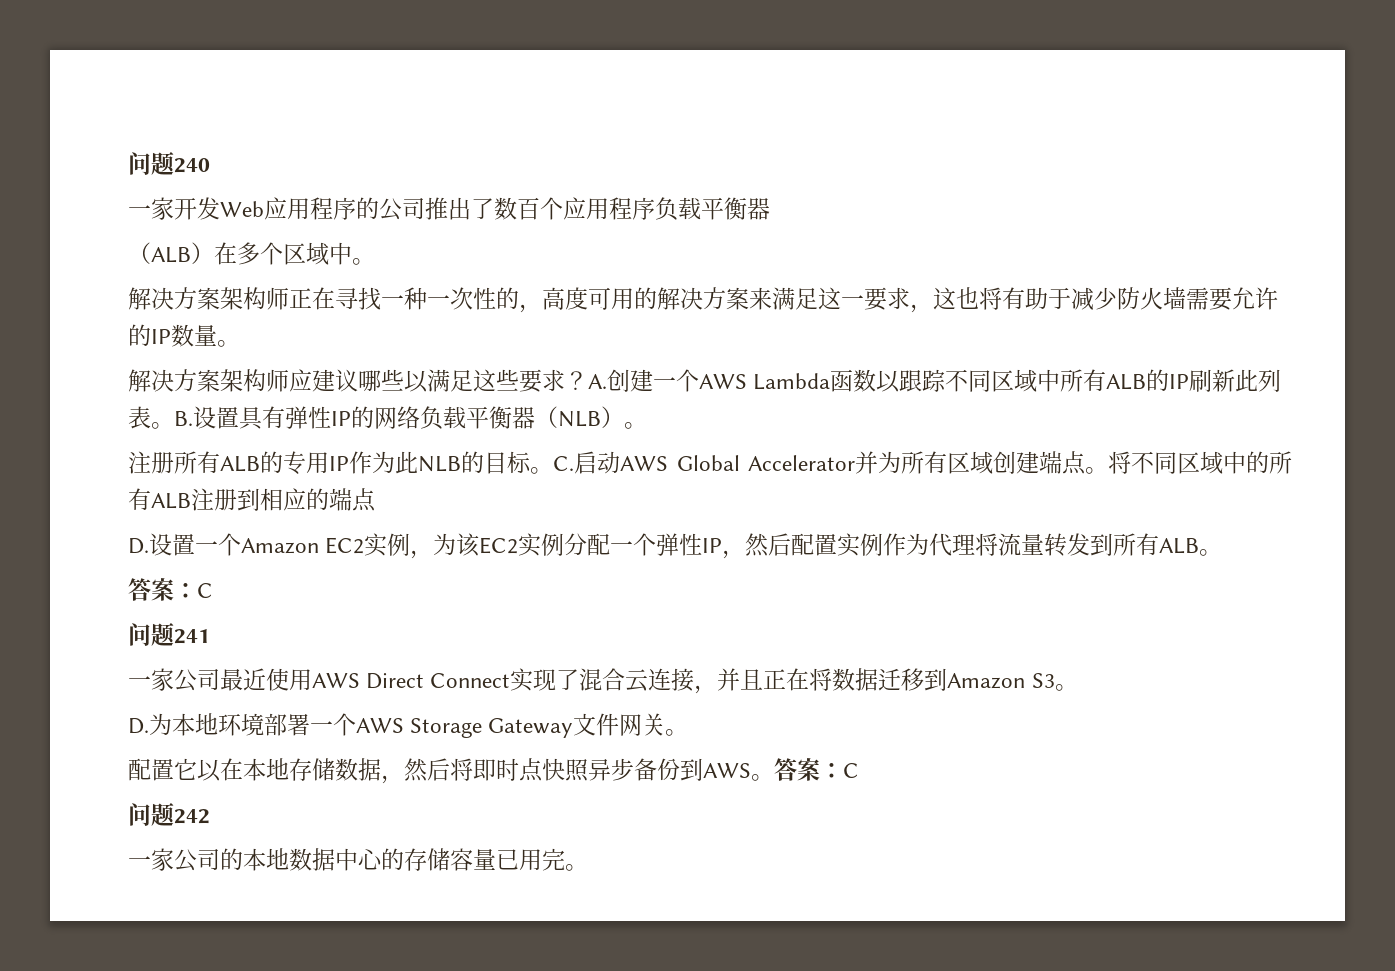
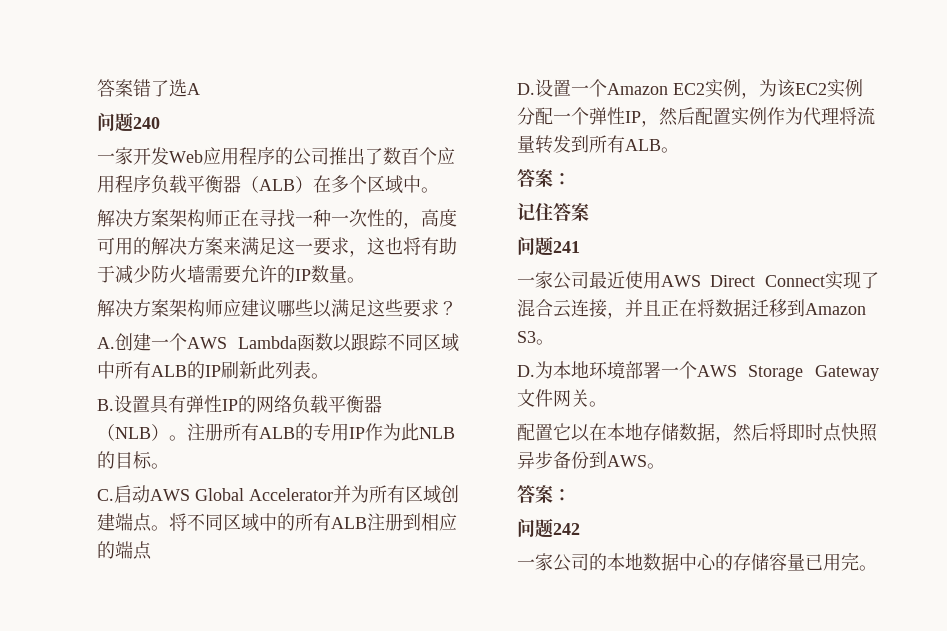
+ 答案错了选A
- 一家开发Web应用程序的公司推出了数百个应用程序负载平衡器
- （ALB）在多个区域中。
+ 一家开发Web应用程序的公司推出了数百个应用程序负载平衡器（ALB）在多个区域中。
- 解决方案架构师应建议哪些以满足这些要求？A.创建一个AWS Lambda函数以跟踪不同区域中所有ALB的IP刷新此列表。B.设置具有弹性IP的网络负载平衡器（NLB）。
- 注册所有ALB的专用IP作为此NLB的目标。C.启动AWS Global Accelerator并为所有区域创建端点。
+ 解决方案架构师应建议哪些以满足这些要求？
+ A.创建一个AWS Lambda函数以跟踪不同区域中所有ALB的IP刷新此列表。
+ B.设置具有弹性IP的网络负载平衡器（NLB）。注册所有ALB的专用IP作为此NLB的目标。
+ C.启动AWS Global Accelerator并为所有区域创建端点。
  D.设置一个Amazon EC2实例，为该EC2实例分配一个弹性IP，然后配置实例作为代理将流量转发到所有ALB。
- 答案：C
+ 答案：
+ 记住答案
- 配置它以在本地存储数据，然后将即时点快照异步备份到AWS。答案：C
+ 配置它以在本地存储数据，然后将即时点快照异步备份到AWS。
+ 答案：

